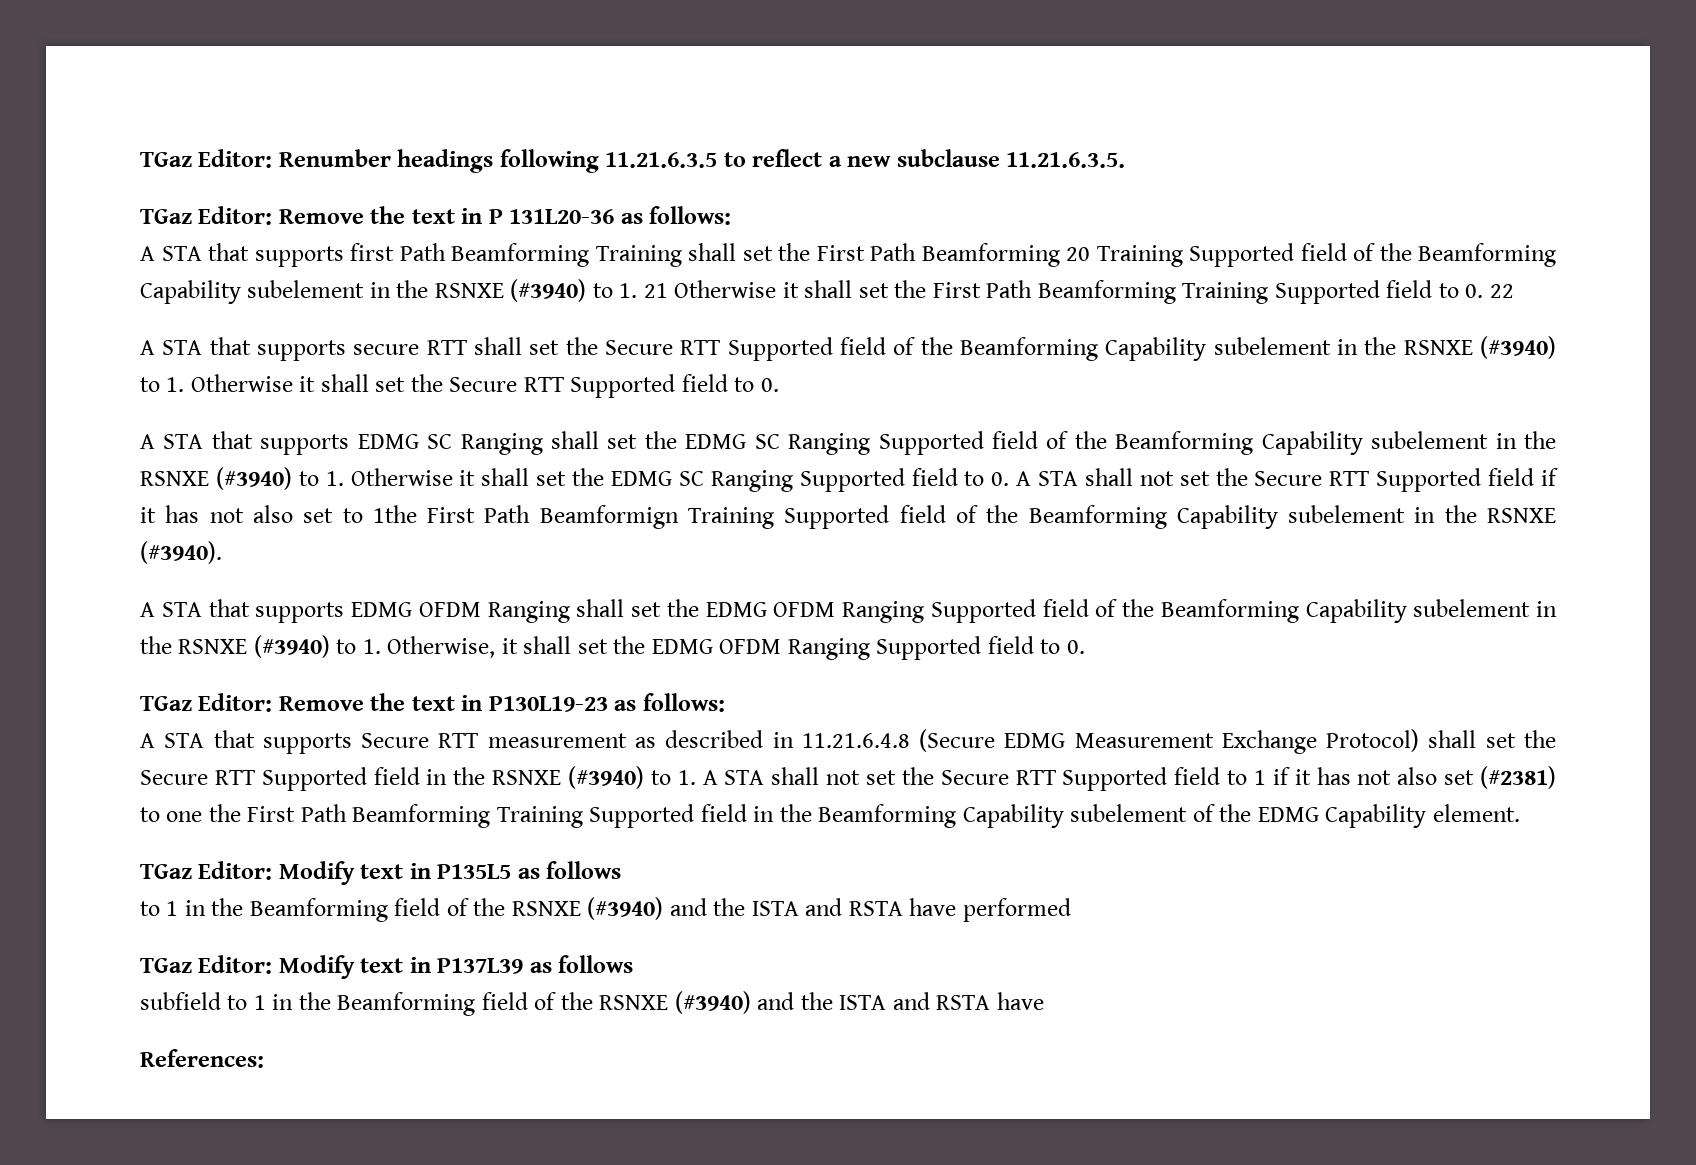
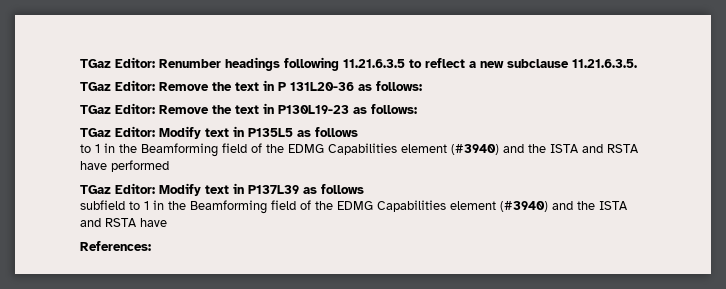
- A STA that supports first Path Beamforming Training shall set the First Path Beamforming 20 Training Supported field of the Beamforming Capability subelement in the RSNXE (#3940) to 1. 21 Otherwise it shall set the First Path Beamforming Training Supported field to 0. 22
- A STA that supports secure RTT shall set the Secure RTT Supported field of the Beamforming Capability subelement in the RSNXE (#3940) to 1. Otherwise it shall set the Secure RTT Supported field to 0.
- A STA that supports EDMG SC Ranging shall set the EDMG SC Ranging Supported field of the Beamforming Capability subelement in the RSNXE (#3940) to 1. Otherwise it shall set the EDMG SC Ranging Supported field to 0. A STA shall not set the Secure RTT Supported field if it has not also set to 1the First Path Beamformign Training Supported field of the Beamforming Capability subelement in the RSNXE (#3940).
- A STA that supports EDMG OFDM Ranging shall set the EDMG OFDM Ranging Supported field of the Beamforming Capability subelement in the RSNXE (#3940) to 1. Otherwise, it shall set the EDMG OFDM Ranging Supported field to 0.
- A STA that supports Secure RTT measurement as described in 11.21.6.4.8 (Secure EDMG Measurement Exchange Protocol) shall set the Secure RTT Supported field in the RSNXE (#3940) to 1. A STA shall not set the Secure RTT Supported field to 1 if it has not also set (#2381) to one the First Path Beamforming Training Supported field in the Beamforming Capability subelement of the EDMG Capability element.
- to 1 in the Beamforming field of the RSNXE (#3940) and the ISTA and RSTA have performed
+ to 1 in the Beamforming field of the EDMG Capabilities element (#3940) and the ISTA and RSTA have performed
- subfield to 1 in the Beamforming field of the RSNXE (#3940) and the ISTA and RSTA have
+ subfield to 1 in the Beamforming field of the EDMG Capabilities element (#3940) and the ISTA and RSTA have

